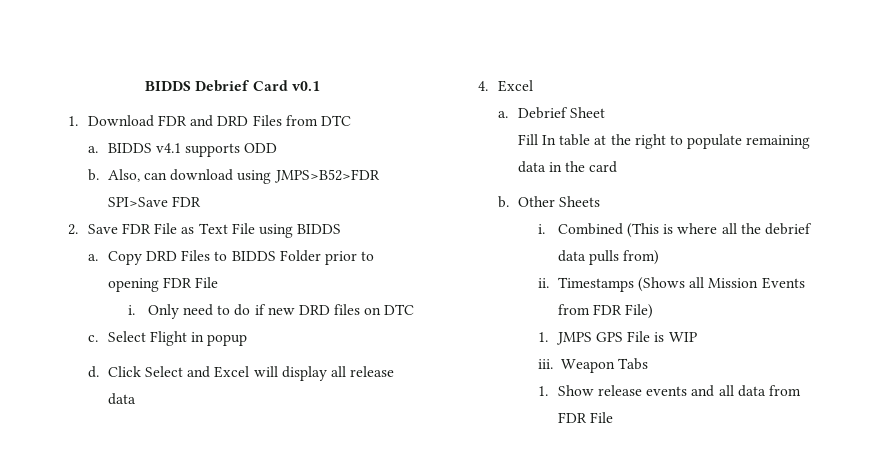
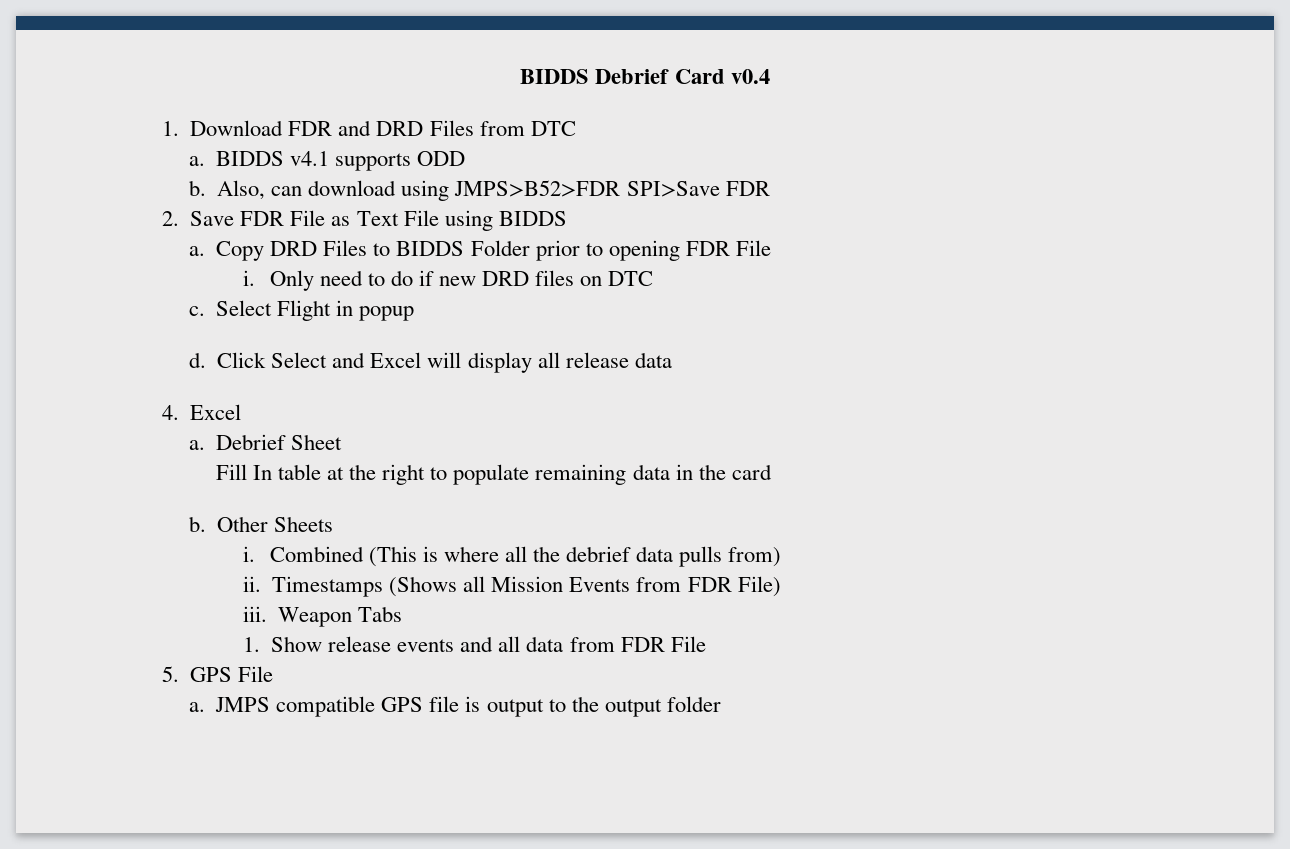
- BIDDS Debrief Card v0.1
+ BIDDS Debrief Card v0.4
- 1. JMPS GPS File is WIP
+ 5. GPS File
+ a. JMPS compatible GPS file is output to the output folder

